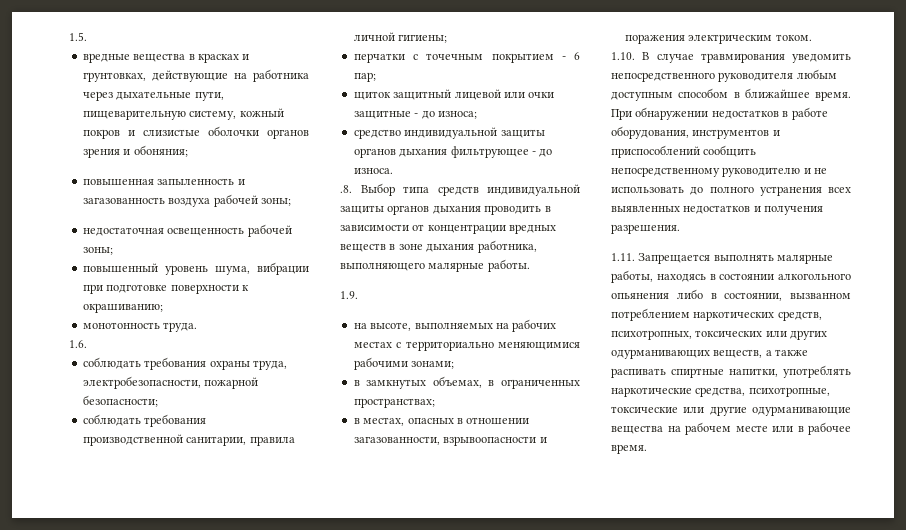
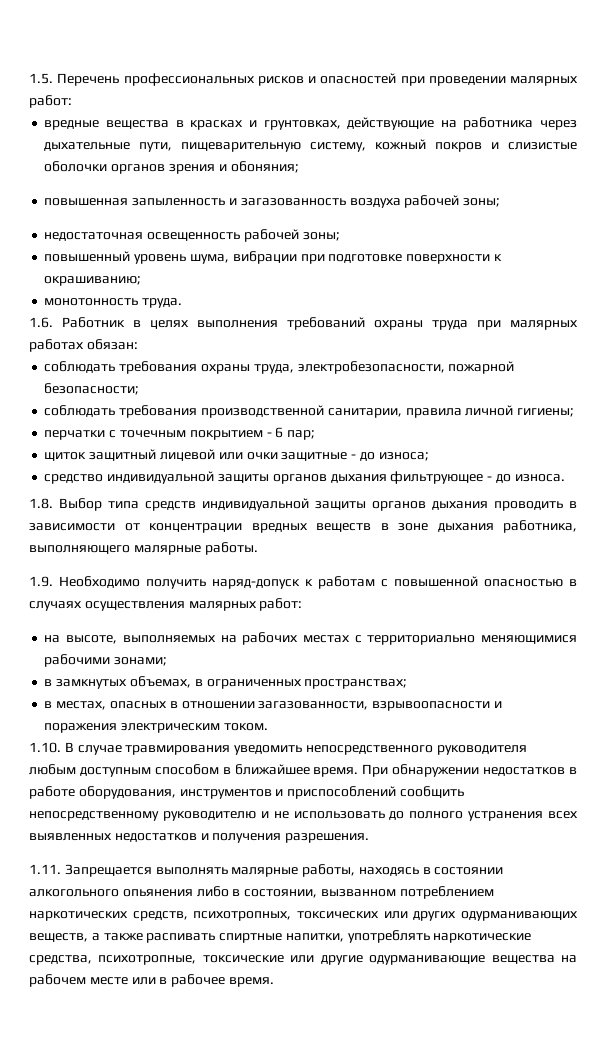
- 1.5.
+ 1.5. Перечень профессиональных рисков и опасностей при проведении малярных работ:
- 1.6.
+ 1.6. Работник в целях выполнения требований охраны труда при малярных работах обязан:
- .8. Выбор типа средств индивидуальной защиты органов дыхания проводить в зависимости от концентрации вредных веществ в зоне дыхания работника, выполняющего малярные работы.
+ 1.8. Выбор типа средств индивидуальной защиты органов дыхания проводить в зависимости от концентрации вредных веществ в зоне дыхания работника, выполняющего малярные работы.
- 1.9.
+ 1.9. Необходимо получить наряд-допуск к работам с повышенной опасностью в случаях осуществления малярных работ:

